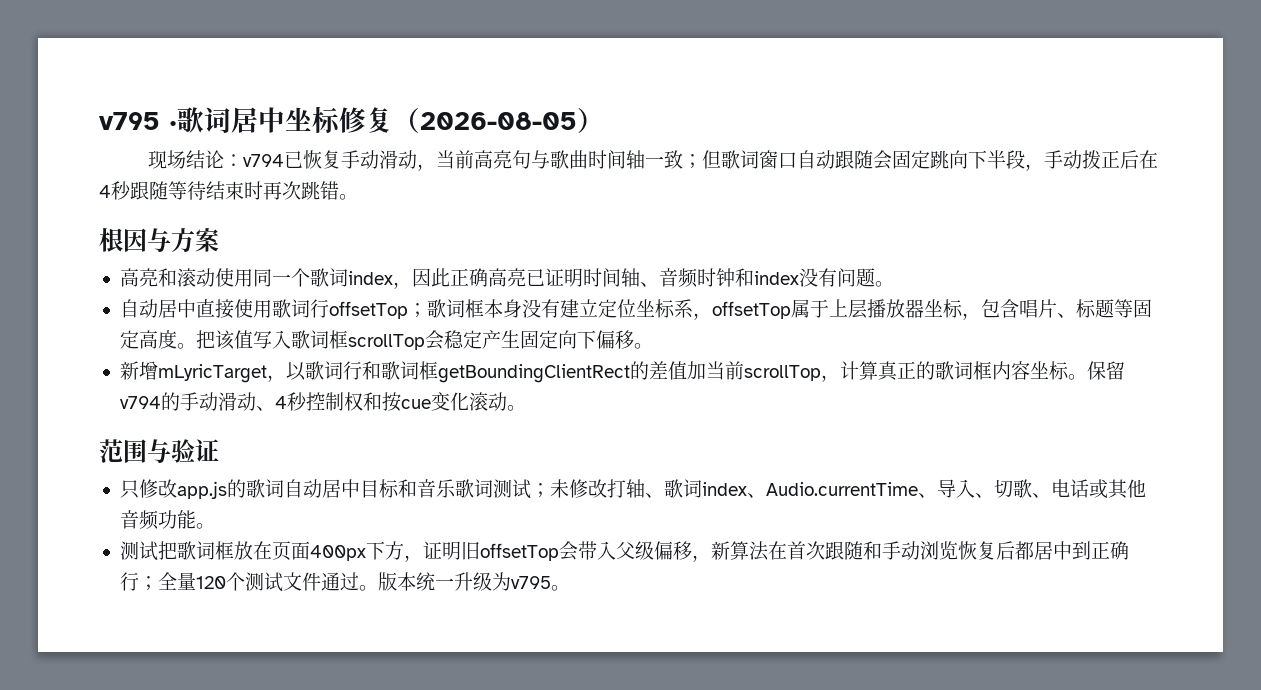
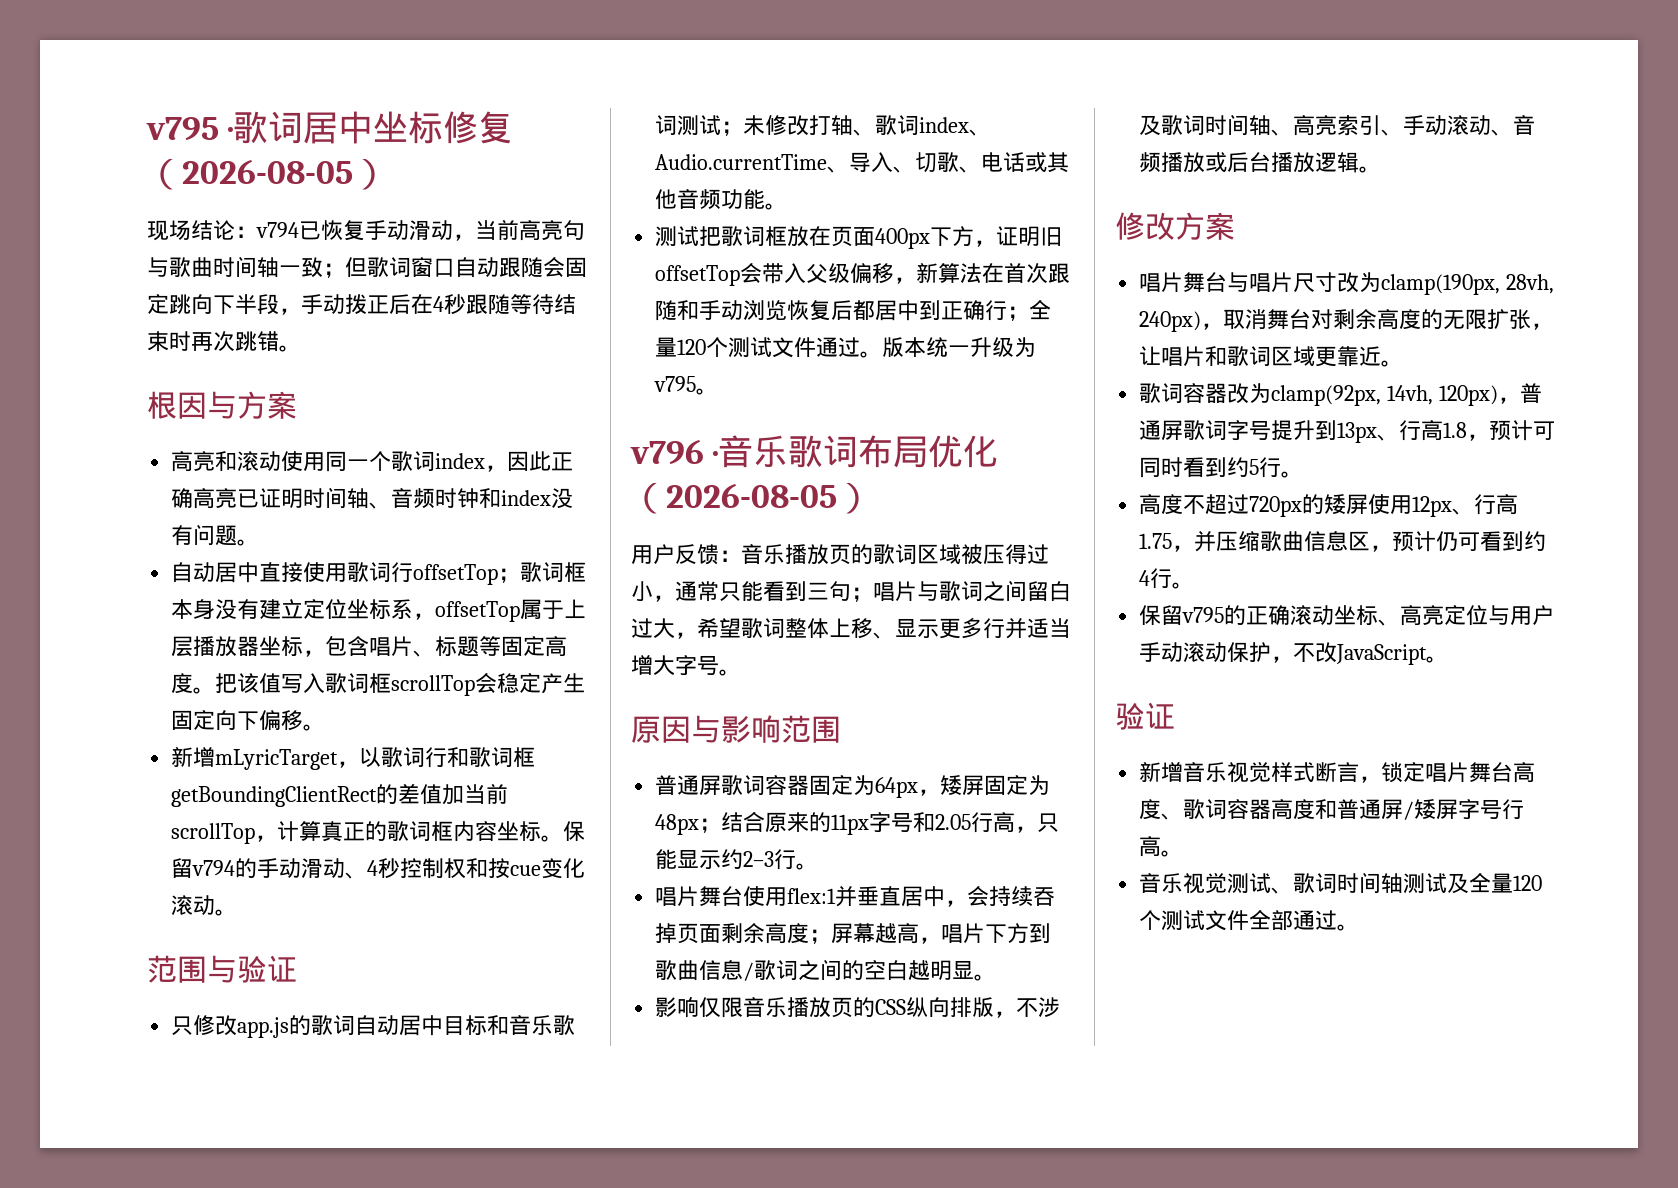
+ v796 ·音乐歌词布局优化（2026-08-05）
+ 用户反馈：音乐播放页的歌词区域被压得过小，通常只能看到三句；唱片与歌词之间留白过大，希望歌词整体上移、显示更多行并适当增大字号。
+ 原因与影响范围
+ 普通屏歌词容器固定为64px，矮屏固定为48px；结合原来的11px字号和2.05行高，只能显示约2–3行。
+ 唱片舞台使用flex:1并垂直居中，会持续吞掉页面剩余高度；屏幕越高，唱片下方到歌曲信息/歌词之间的空白越明显。
+ 影响仅限音乐播放页的CSS纵向排版，不涉及歌词时间轴、高亮索引、手动滚动、音频播放或后台播放逻辑。
+ 修改方案
+ 唱片舞台与唱片尺寸改为clamp(190px, 28vh, 240px)，取消舞台对剩余高度的无限扩张，让唱片和歌词区域更靠近。
+ 歌词容器改为clamp(92px, 14vh, 120px)，普通屏歌词字号提升到13px、行高1.8，预计可同时看到约5行。
+ 高度不超过720px的矮屏使用12px、行高1.75，并压缩歌曲信息区，预计仍可看到约4行。
+ 保留v795的正确滚动坐标、高亮定位与用户手动滚动保护，不改JavaScript。
+ 验证
+ 新增音乐视觉样式断言，锁定唱片舞台高度、歌词容器高度和普通屏/矮屏字号行高。
+ 音乐视觉测试、歌词时间轴测试及全量120个测试文件全部通过。

